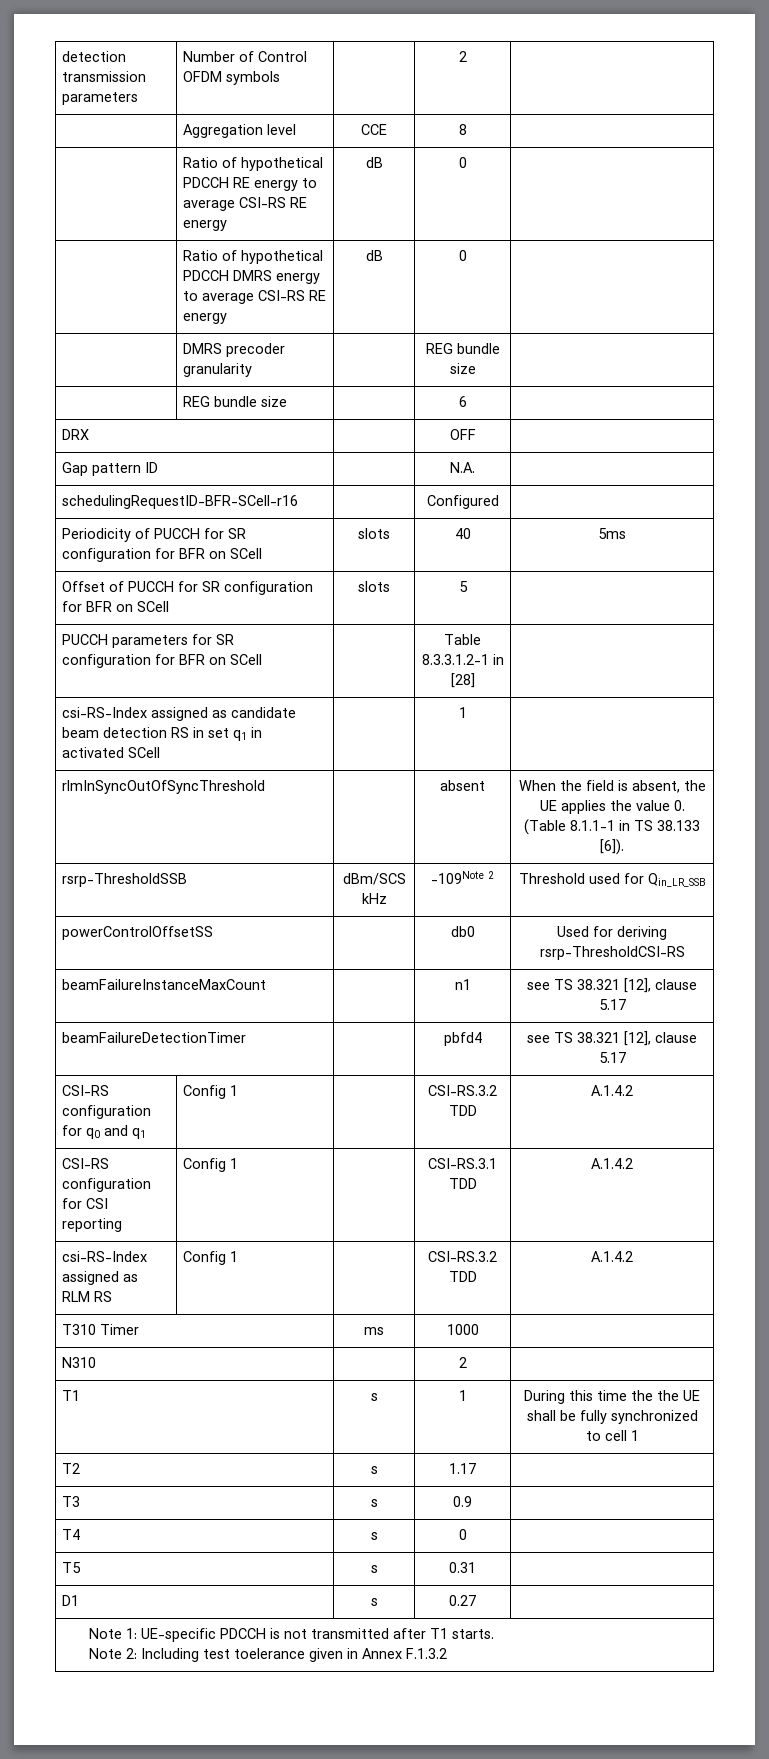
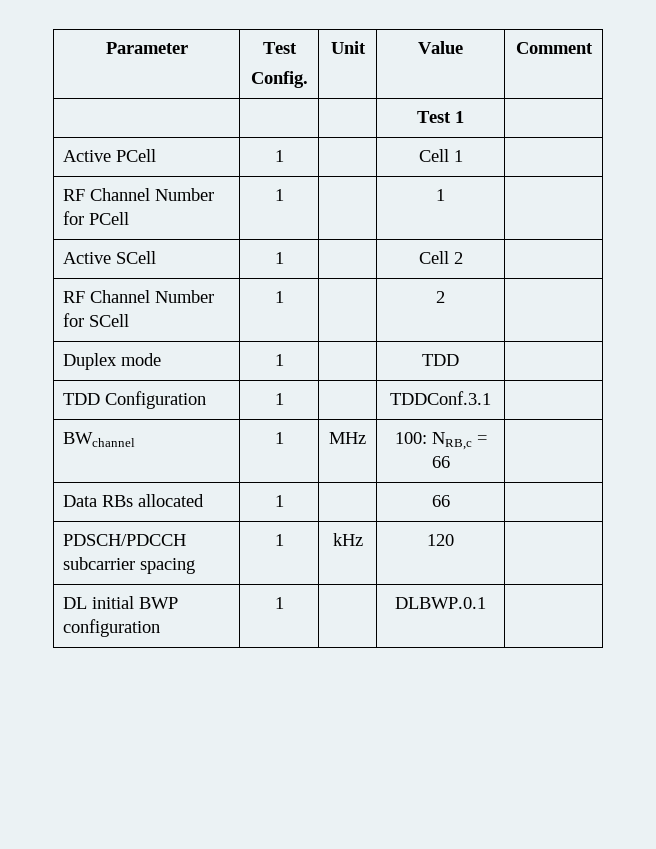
- detection transmission parameters | Number of Control OFDM symbols | | 2 |
- | Aggregation level | CCE | 8 |
- | Ratio of hypothetical PDCCH RE energy to average CSI-RS RE energy | dB | 0 |
- | Ratio of hypothetical PDCCH DMRS energy to average CSI-RS RE energy | dB | 0 |
- | DMRS precoder granularity | | REG bundle size |
- | REG bundle size | | 6 |
- DRX | | OFF |
- Gap pattern ID | | N.A. |
- schedulingRequestID-BFR-SCell-r16 | | Configured |
- Periodicity of PUCCH for SR configuration for BFR on SCell | slots | 40 | 5ms
- Offset of PUCCH for SR configuration for BFR on SCell | slots | 5 |
- PUCCH parameters for SR configuration for BFR on SCell | | Table 8.3.3.1.2-1 in [28] |
- csi-RS-Index assigned as candidate beam detection RS in set q1 in activated SCell | | 1 |
- rlmInSyncOutOfSyncThreshold | | absent | When the field is absent, the UE applies the value 0. (Table 8.1.1-1 in TS 38.133 [6]).
- rsrp-ThresholdSSB | dBm/SCS kHz | -109Note 2 | Threshold used for Qin_LR_SSB
- powerControlOffsetSS | | db0 | Used for deriving rsrp-ThresholdCSI-RS
- beamFailureInstanceMaxCount | | n1 | see TS 38.321 [12], clause 5.17
- beamFailureDetectionTimer | | pbfd4 | see TS 38.321 [12], clause 5.17
- CSI-RS configuration for q0 and q1 | Config 1 | | CSI-RS.3.2 TDD | A.1.4.2
- CSI-RS configuration for CSI reporting | Config 1 | | CSI-RS.3.1 TDD | A.1.4.2
- csi-RS-Index assigned as RLM RS | Config 1 | | CSI-RS.3.2 TDD | A.1.4.2
- T310 Timer | ms | 1000 |
- N310 | | 2 |
- T1 | s | 1 | During this time the the UE shall be fully synchronized to cell 1
- T2 | s | 1.17 |
- T3 | s | 0.9 |
- T4 | s | 0 |
- T5 | s | 0.31 |
- D1 | s | 0.27 |
- Note 1: UE-specific PDCCH is not transmitted after T1 starts.
- Note 2: Including test toelerance given in Annex F.1.3.2
+ Parameter | Test
+ Config. | Unit | Value | Comment
+ | | | Test 1 |
+ Active PCell | 1 | | Cell 1 |
+ RF Channel Number for PCell | 1 | | 1 |
+ Active SCell | 1 | | Cell 2 |
+ RF Channel Number for SCell | 1 | | 2 |
+ Duplex mode | 1 | | TDD |
+ TDD Configuration | 1 | | TDDConf.3.1 |
+ BWchannel | 1 | MHz | 100: NRB,c = 66 |
+ Data RBs allocated | 1 | | 66 |
+ PDSCH/PDCCH subcarrier spacing | 1 | kHz | 120 |
+ DL initial BWP configuration | 1 | | DLBWP.0.1 |

